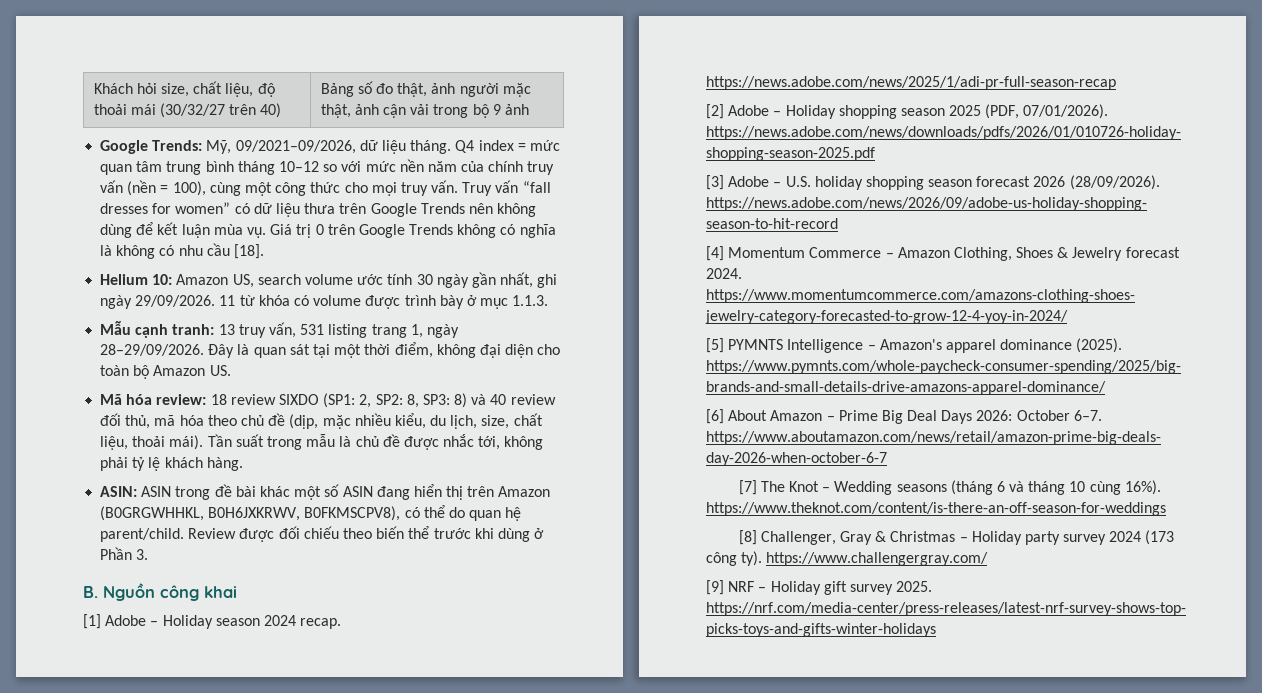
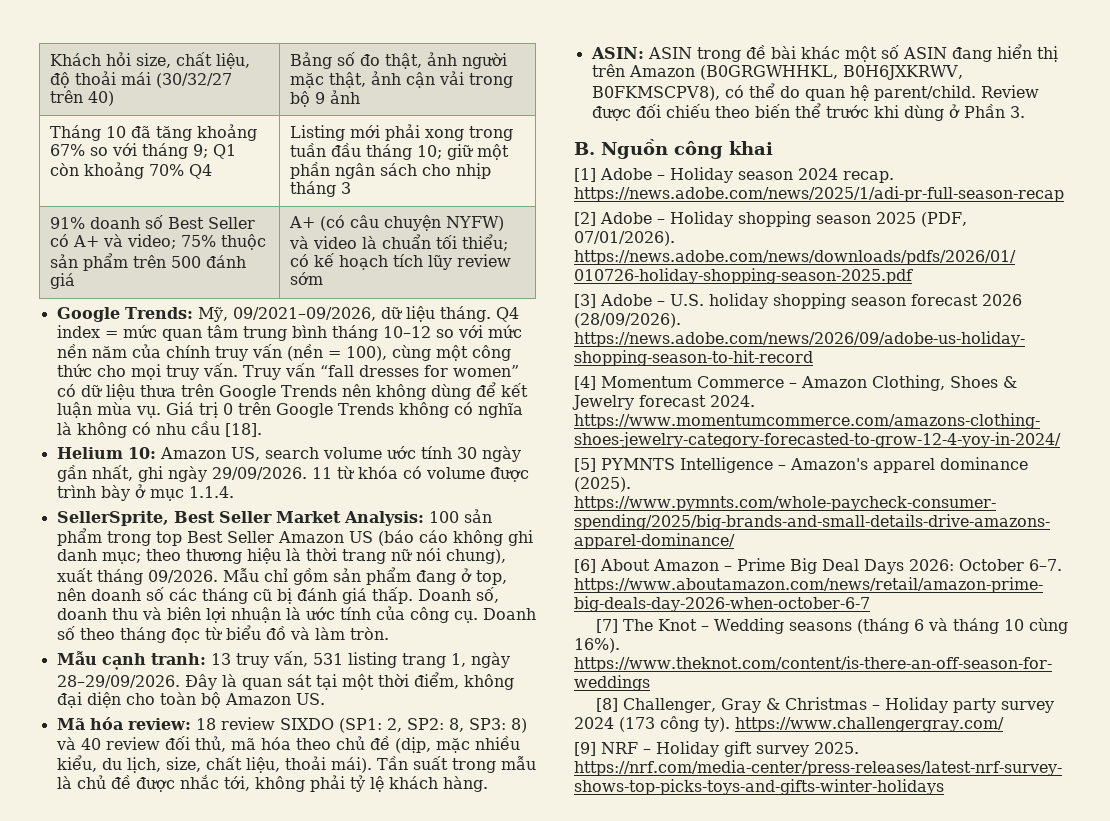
+ Tháng 10 đã tăng khoảng 67% so với tháng 9; Q1 còn khoảng 70% Q4 | Listing mới phải xong trong tuần đầu tháng 10; giữ một phần ngân sách cho nhịp tháng 3
+ 91% doanh số Best Seller có A+ và video; 75% thuộc sản phẩm trên 500 đánh giá | A+ (có câu chuyện NYFW) và video là chuẩn tối thiểu; có kế hoạch tích lũy review sớm
- 11 từ khóa có volume được trình bày ở mục 1.1.3.
+ 11 từ khóa có volume được trình bày ở mục 1.1.4.
+ SellerSprite, Best Seller Market Analysis: 100 sản phẩm trong top Best Seller Amazon US (báo cáo không ghi danh mục; theo thương hiệu là thời trang nữ nói chung), xuất tháng 09/2026. Mẫu chỉ gồm sản phẩm đang ở top, nên doanh số các tháng cũ bị đánh giá thấp. Doanh số, doanh thu và biên lợi nhuận là ước tính của công cụ. Doanh số theo tháng đọc từ biểu đồ và làm tròn.

